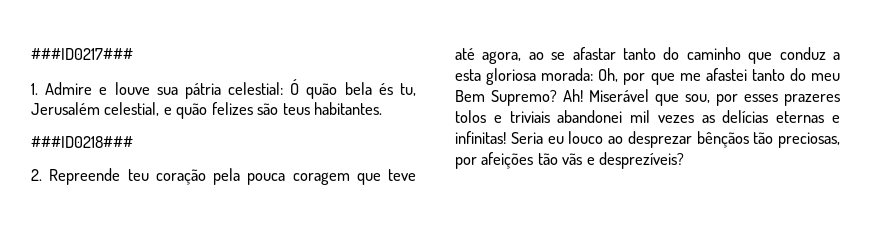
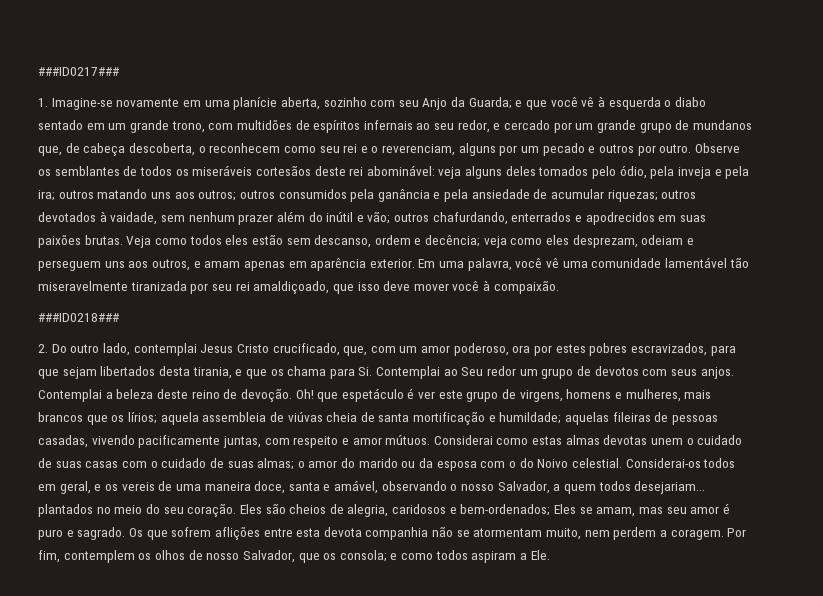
- 1. Admire e louve sua pátria celestial: Ó quão bela és tu, Jerusalém celestial, e quão felizes são teus habitantes.
+ 1. Imagine-se novamente em uma planície aberta, sozinho com seu Anjo da Guarda; e que você vê à esquerda o diabo sentado em um grande trono, com multidões de espíritos infernais ao seu redor, e cercado por um grande grupo de mundanos que, de cabeça descoberta, o reconhecem como seu rei e o reverenciam, alguns por um pecado e outros por outro. Observe os semblantes de todos os miseráveis cortesãos deste rei abominável: veja alguns deles tomados pelo ódio, pela inveja e pela ira; outros matando uns aos outros; outros consumidos pela ganância e pela ansiedade de acumular riquezas; outros devotados à vaidade, sem nenhum prazer além do inútil e vão; outros chafurdando, enterrados e apodrecidos em suas paixões brutas. Veja como todos eles estão sem descanso, ordem e decência; veja como eles desprezam, odeiam e perseguem uns aos outros, e amam apenas em aparência exterior. Em uma palavra, você vê uma comunidade lamentável tão miseravelmente tiranizada por seu rei amaldiçoado, que isso deve mover você à compaixão.
  ###ID0218###
- 2. Repreende teu coração pela pouca coragem que teve até agora, ao se afastar tanto do caminho que conduz a esta gloriosa morada: Oh, por que me afastei tanto do meu Bem Supremo? Ah! Miserável que sou, por esses prazeres tolos e triviais abandonei mil vezes as delícias eternas e infinitas! Seria eu louco ao desprezar bênçãos tão preciosas, por afeições tão vãs e desprezíveis?
+ 2. Do outro lado, contemplai Jesus Cristo crucificado, que, com um amor poderoso, ora por estes pobres escravizados, para que sejam libertados desta tirania, e que os chama para Si. Contemplai ao Seu redor um grupo de devotos com seus anjos. Contemplai a beleza deste reino de devoção. Oh! que espetáculo é ver este grupo de virgens, homens e mulheres, mais brancos que os lírios; aquela assembleia de viúvas cheia de santa mortificação e humildade; aquelas fileiras de pessoas casadas, vivendo pacificamente juntas, com respeito e amor mútuos. Considerai como estas almas devotas unem o cuidado de suas casas com o cuidado de suas almas; o amor do marido ou da esposa com o do Noivo celestial. Considerai-os todos em geral, e os vereis de uma maneira doce, santa e amável, observando o nosso Salvador, a quem todos desejariam... plantados no meio do seu coração. Eles são cheios de alegria, caridosos e bem-ordenados; Eles se amam, mas seu amor é puro e sagrado. Os que sofrem aflições entre esta devota companhia não se atormentam muito, nem perdem a coragem. Por fim, contemplem os olhos de nosso Salvador, que os consola; e como todos aspiram a Ele.

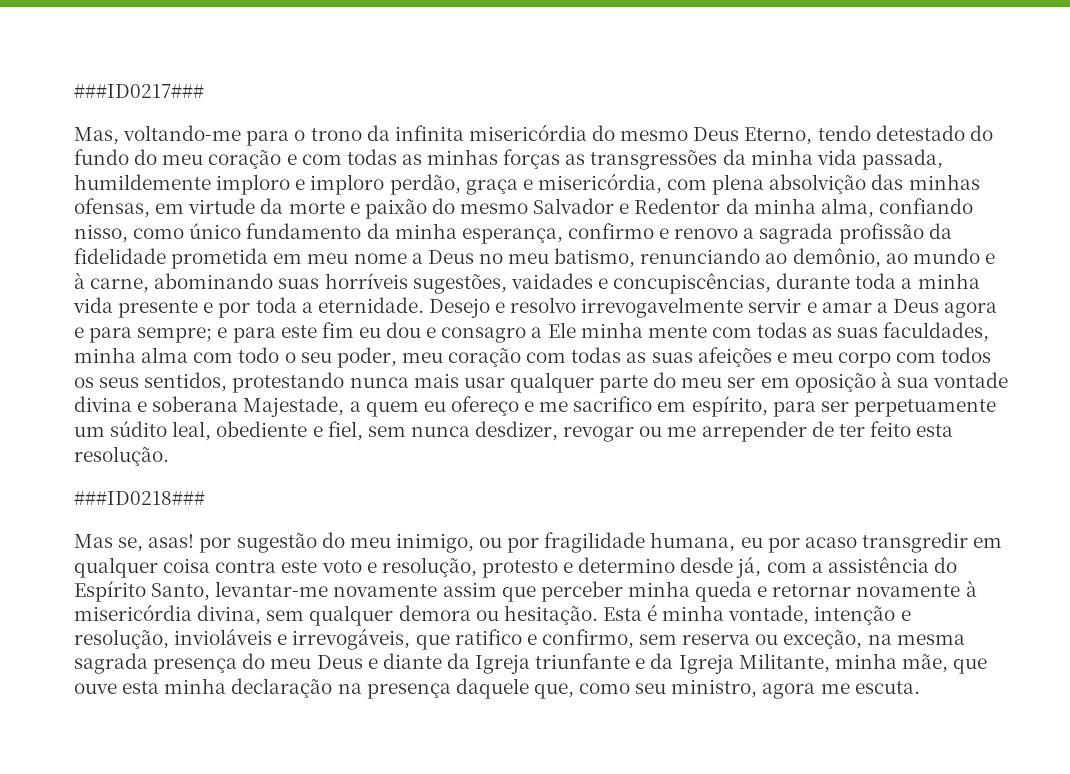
- 1. Imagine-se novamente em uma planície aberta, sozinho com seu Anjo da Guarda; e que você vê à esquerda o diabo sentado em um grande trono, com multidões de espíritos infernais ao seu redor, e cercado por um grande grupo de mundanos que, de cabeça descoberta, o reconhecem como seu rei e o reverenciam, alguns por um pecado e outros por outro. Observe os semblantes de todos os miseráveis cortesãos deste rei abominável: veja alguns deles tomados pelo ódio, pela inveja e pela ira; outros matando uns aos outros; outros consumidos pela ganância e pela ansiedade de acumular riquezas; outros devotados à vaidade, sem nenhum prazer além do inútil e vão; outros chafurdando, enterrados e apodrecidos em suas paixões brutas. Veja como todos eles estão sem descanso, ordem e decência; veja como eles desprezam, odeiam e perseguem uns aos outros, e amam apenas em aparência exterior. Em uma palavra, você vê uma comunidade lamentável tão miseravelmente tiranizada por seu rei amaldiçoado, que isso deve mover você à compaixão.
+ Mas, voltando-me para o trono da infinita misericórdia do mesmo Deus Eterno, tendo detestado do fundo do meu coração e com todas as minhas forças as transgressões da minha vida passada, humildemente imploro e imploro perdão, graça e misericórdia, com plena absolvição das minhas ofensas, em virtude da morte e paixão do mesmo Salvador e Redentor da minha alma, confiando nisso, como único fundamento da minha esperança, confirmo e renovo a sagrada profissão da fidelidade prometida em meu nome a Deus no meu batismo, renunciando ao demônio, ao mundo e à carne, abominando suas horríveis sugestões, vaidades e concupiscências, durante toda a minha vida presente e por toda a eternidade. Desejo e resolvo irrevogavelmente servir e amar a Deus agora e para sempre; e para este fim eu dou e consagro a Ele minha mente com todas as suas faculdades, minha alma com todo o seu poder, meu coração com todas as suas afeições e meu corpo com todos os seus sentidos, protestando nunca mais usar qualquer parte do meu ser em oposição à sua vontade divina e soberana Majestade, a quem eu ofereço e me sacrifico em espírito, para ser perpetuamente um súdito leal, obediente e fiel, sem nunca desdizer, revogar ou me arrepender de ter feito esta resolução.
  ###ID0218###
- 2. Do outro lado, contemplai Jesus Cristo crucificado, que, com um amor poderoso, ora por estes pobres escravizados, para que sejam libertados desta tirania, e que os chama para Si. Contemplai ao Seu redor um grupo de devotos com seus anjos. Contemplai a beleza deste reino de devoção. Oh! que espetáculo é ver este grupo de virgens, homens e mulheres, mais brancos que os lírios; aquela assembleia de viúvas cheia de santa mortificação e humildade; aquelas fileiras de pessoas casadas, vivendo pacificamente juntas, com respeito e amor mútuos. Considerai como estas almas devotas unem o cuidado de suas casas com o cuidado de suas almas; o amor do marido ou da esposa com o do Noivo celestial. Considerai-os todos em geral, e os vereis de uma maneira doce, santa e amável, observando o nosso Salvador, a quem todos desejariam... plantados no meio do seu coração. Eles são cheios de alegria, caridosos e bem-ordenados; Eles se amam, mas seu amor é puro e sagrado. Os que sofrem aflições entre esta devota companhia não se atormentam muito, nem perdem a coragem. Por fim, contemplem os olhos de nosso Salvador, que os consola; e como todos aspiram a Ele.
+ Mas se, asas! por sugestão do meu inimigo, ou por fragilidade humana, eu por acaso transgredir em qualquer coisa contra este voto e resolução, protesto e determino desde já, com a assistência do Espírito Santo, levantar-me novamente assim que perceber minha queda e retornar novamente à misericórdia divina, sem qualquer demora ou hesitação. Esta é minha vontade, intenção e resolução, invioláveis e irrevogáveis, que ratifico e confirmo, sem reserva ou exceção, na mesma sagrada presença do meu Deus e diante da Igreja triunfante e da Igreja Militante, minha mãe, que ouve esta minha declaração na presença daquele que, como seu ministro, agora me escuta.

